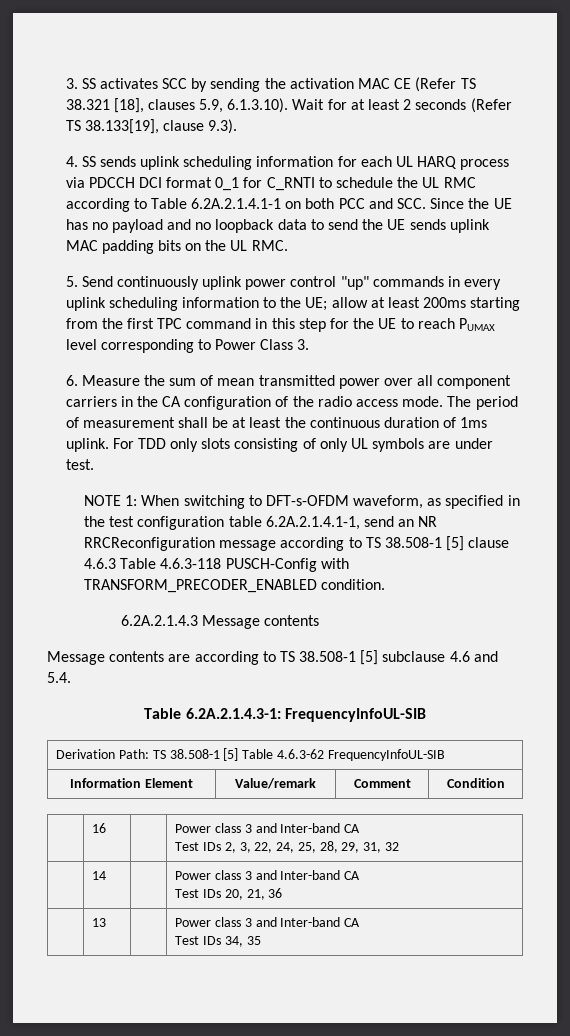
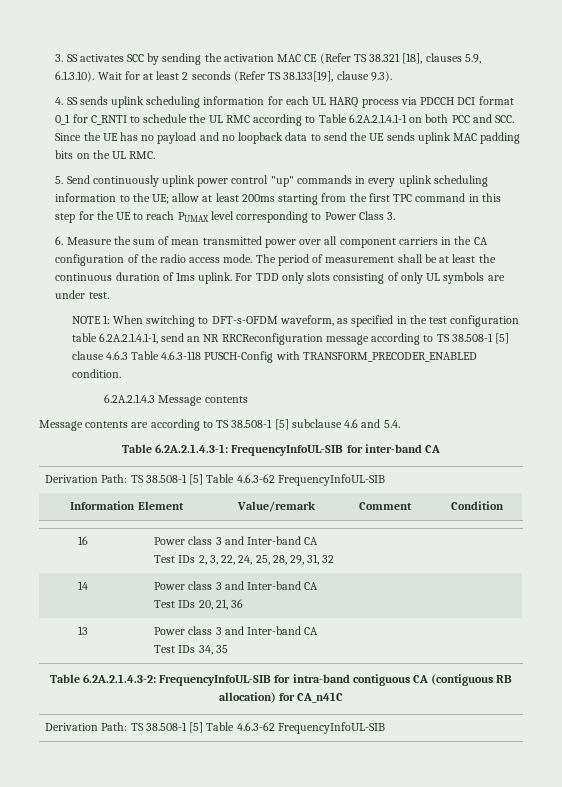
- Table 6.2A.2.1.4.3-1: FrequencyInfoUL-SIB
+ Table 6.2A.2.1.4.3-1: FrequencyInfoUL-SIB for inter-band CA
+ Table 6.2A.2.1.4.3-2: FrequencyInfoUL-SIB for intra-band contiguous CA (contiguous RB allocation) for CA_n41C
+ Derivation Path: TS 38.508-1 [5] Table 4.6.3-62 FrequencyInfoUL-SIB

